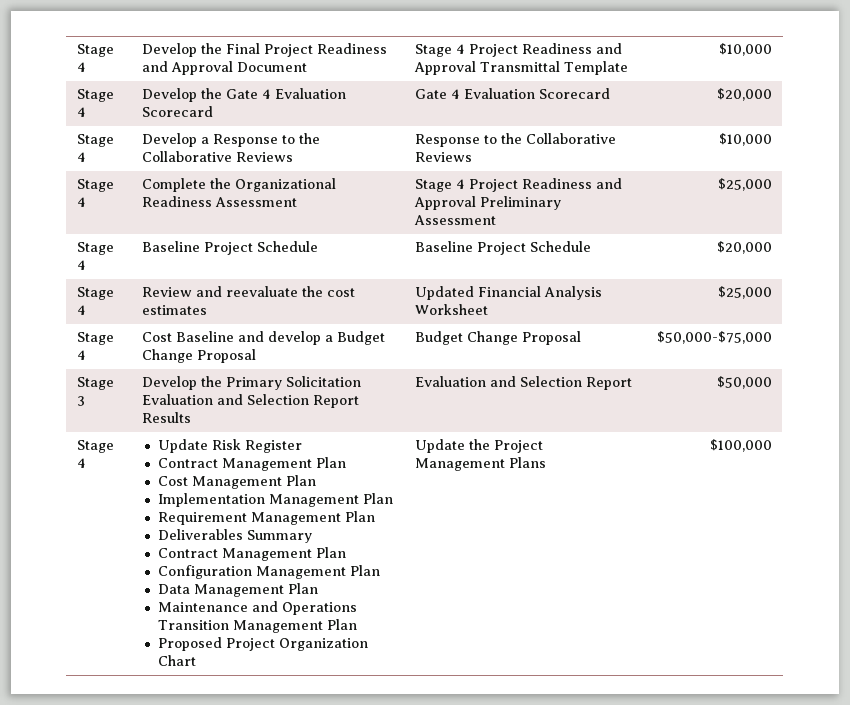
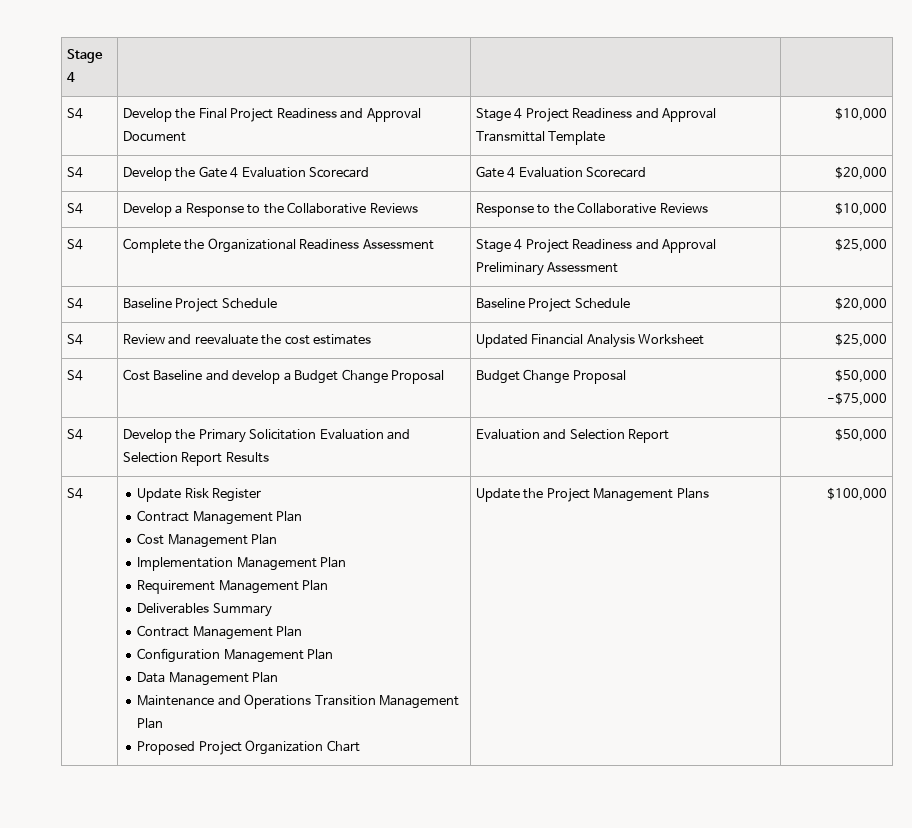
- Stage 4 | Develop the Final Project Readiness and Approval Document | Stage 4 Project Readiness and Approval Transmittal Template | $10,000
+ Stage 4 | | |
+ S4 | Develop the Final Project Readiness and Approval Document | Stage 4 Project Readiness and Approval Transmittal Template | $10,000
- Stage 4 | Develop the Gate 4 Evaluation Scorecard | Gate 4 Evaluation Scorecard | $20,000
+ S4 | Develop the Gate 4 Evaluation Scorecard | Gate 4 Evaluation Scorecard | $20,000
- Stage 4 | Develop a Response to the Collaborative Reviews | Response to the Collaborative Reviews | $10,000
+ S4 | Develop a Response to the Collaborative Reviews | Response to the Collaborative Reviews | $10,000
- Stage 4 | Complete the Organizational Readiness Assessment | Stage 4 Project Readiness and Approval Preliminary Assessment | $25,000
+ S4 | Complete the Organizational Readiness Assessment | Stage 4 Project Readiness and Approval Preliminary Assessment | $25,000
- Stage 4 | Baseline Project Schedule | Baseline Project Schedule | $20,000
+ S4 | Baseline Project Schedule | Baseline Project Schedule | $20,000
- Stage 4 | Review and reevaluate the cost estimates | Updated Financial Analysis Worksheet | $25,000
+ S4 | Review and reevaluate the cost estimates | Updated Financial Analysis Worksheet | $25,000
- Stage 4 | Cost Baseline and develop a Budget Change Proposal | Budget Change Proposal | $50,000-$75,000
- Stage 3 | Develop the Primary Solicitation Evaluation and Selection Report Results | Evaluation and Selection Report | $50,000
- Stage 4
+ S4 | Cost Baseline and develop a Budget Change Proposal | Budget Change Proposal | $50,000 -$75,000
+ S4 | Develop the Primary Solicitation Evaluation and Selection Report Results | Evaluation and Selection Report | $50,000
+ S4

